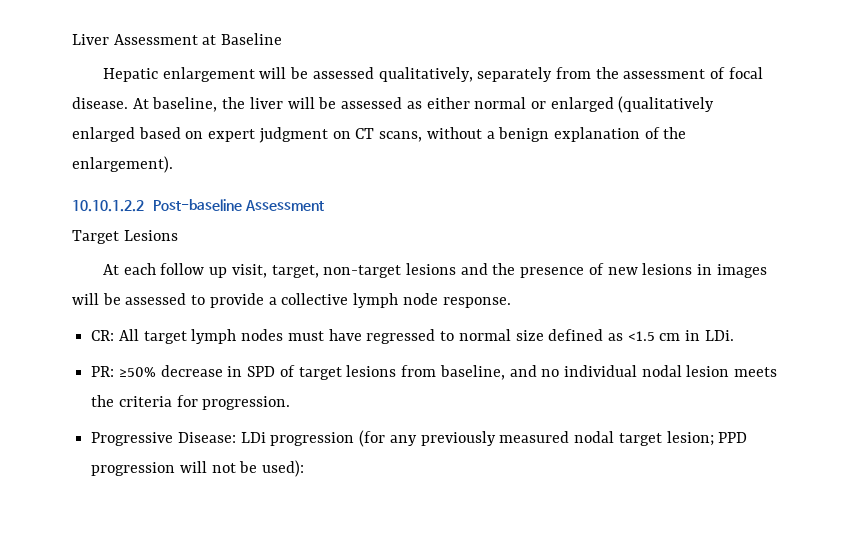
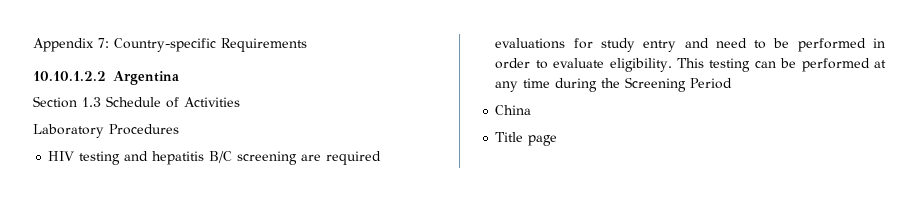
- Liver Assessment at Baseline
- Hepatic enlargement will be assessed qualitatively, separately from the assessment of focal disease. At baseline, the liver will be assessed as either normal or enlarged (qualitatively enlarged based on expert judgment on CT scans, without a benign explanation of the enlargement).
- 10.10.1.2.2 Post-baseline Assessment
- Target Lesions
- At each follow up visit, target, non-target lesions and the presence of new lesions in images will be assessed to provide a collective lymph node response.
- CR: All target lymph nodes must have regressed to normal size defined as <1.5 cm in LDi.
- PR: ≥50% decrease in SPD of target lesions from baseline, and no individual nodal lesion meets the criteria for progression.
- Progressive Disease: LDi progression (for any previously measured nodal target lesion; PPD progression will not be used):
+ Appendix 7: Country-specific Requirements
+ 10.10.1.2.2 Argentina
+ Section 1.3 Schedule of Activities
+ Laboratory Procedures
+ HIV testing and hepatitis B/C screening are required evaluations for study entry and need to be performed in order to evaluate eligibility. This testing can be performed at any time during the Screening Period
+ China
+ Title page

